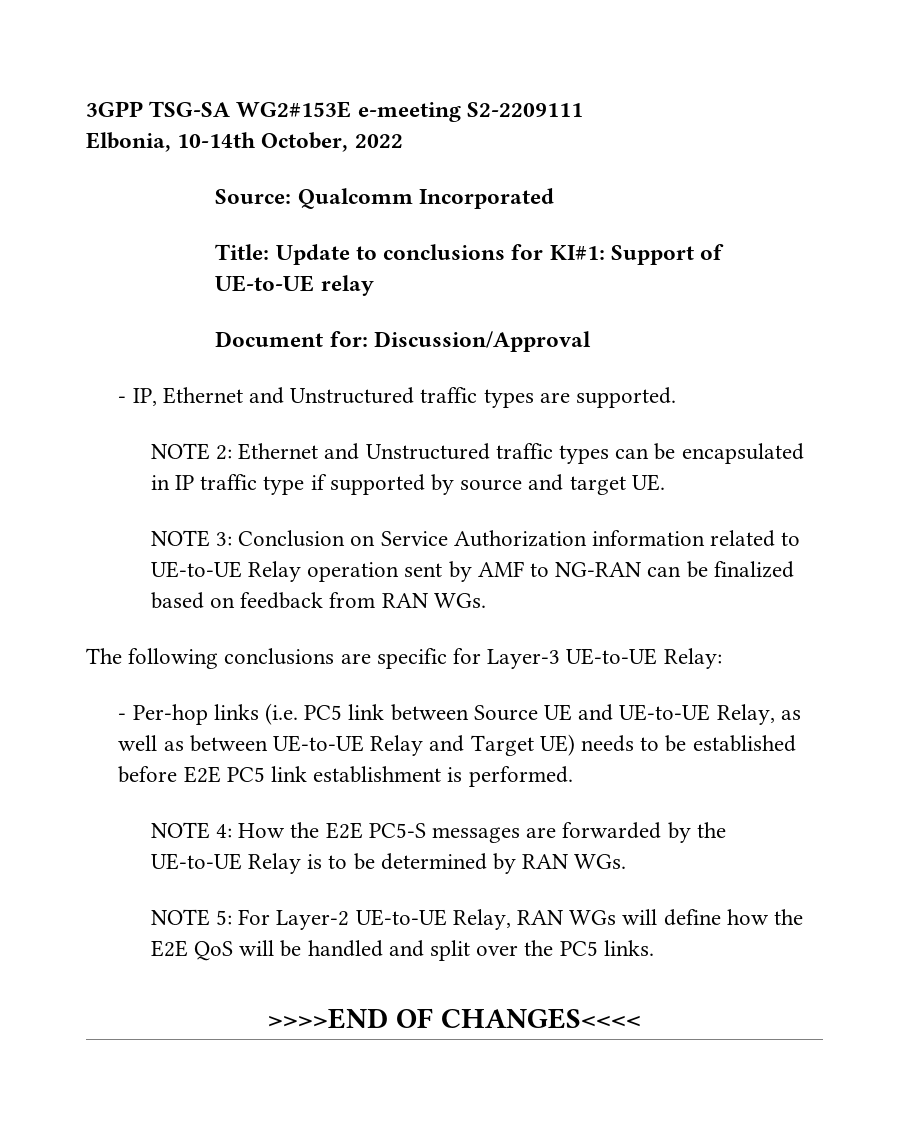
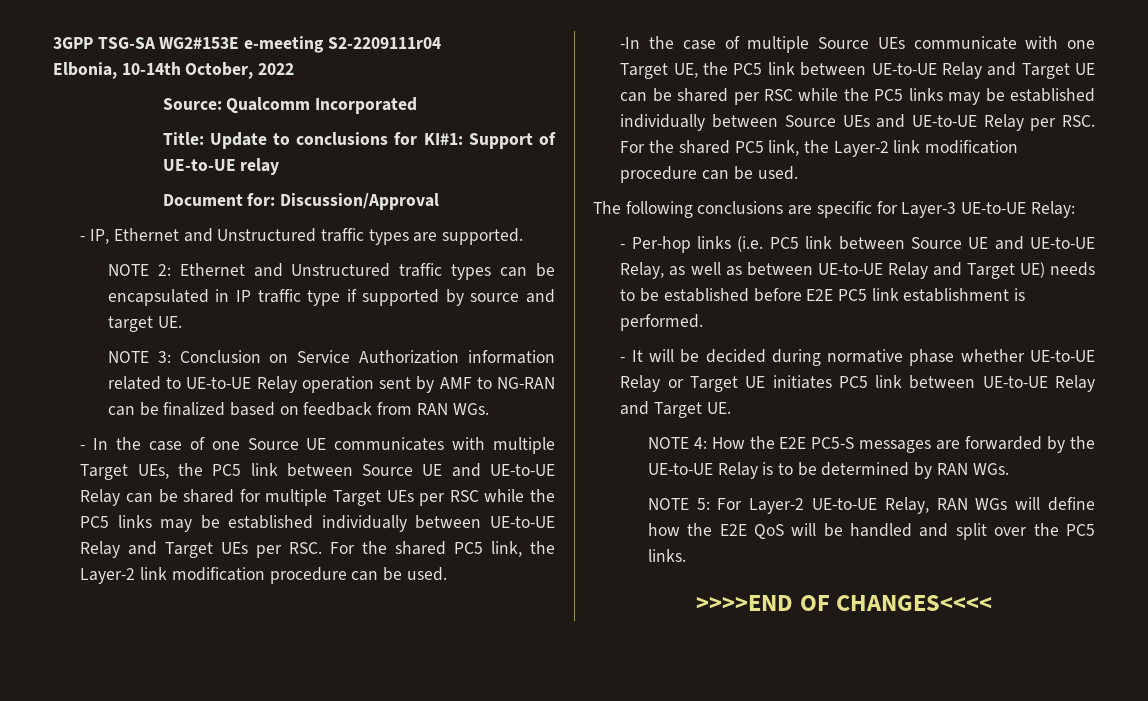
- 3GPP TSG-SA WG2#153E e-meeting S2-2209111
+ 3GPP TSG-SA WG2#153E e-meeting S2-2209111r04
+ - In the case of one Source UE communicates with multiple Target UEs, the PC5 link between Source UE and UE-to-UE Relay can be shared for multiple Target UEs per RSC while the PC5 links may be established individually between UE-to-UE Relay and Target UEs per RSC. For the shared PC5 link, the Layer-2 link modification procedure can be used.
+ -In the case of multiple Source UEs communicate with one Target UE, the PC5 link between UE-to-UE Relay and Target UE can be shared per RSC while the PC5 links may be established individually between Source UEs and UE-to-UE Relay per RSC. For the shared PC5 link, the Layer-2 link modification procedure can be used.
+ - It will be decided during normative phase whether UE-to-UE Relay or Target UE initiates PC5 link between UE-to-UE Relay and Target UE.

